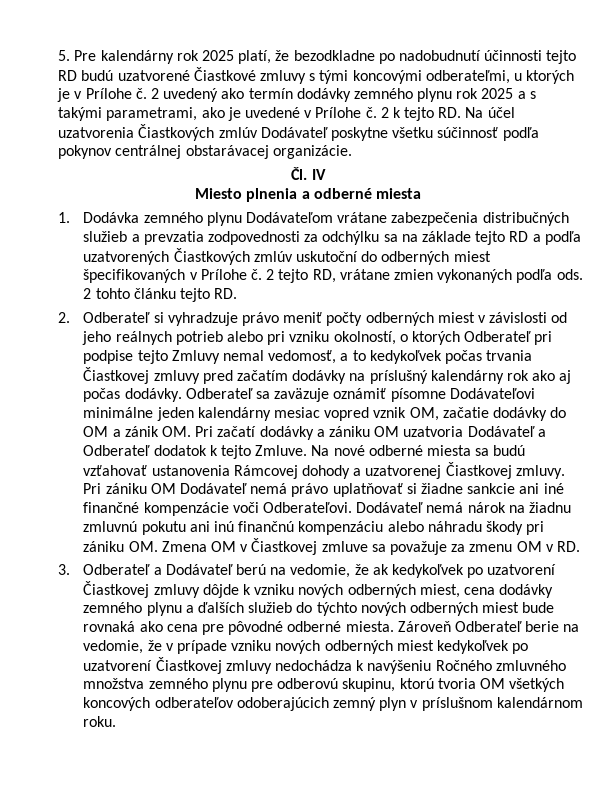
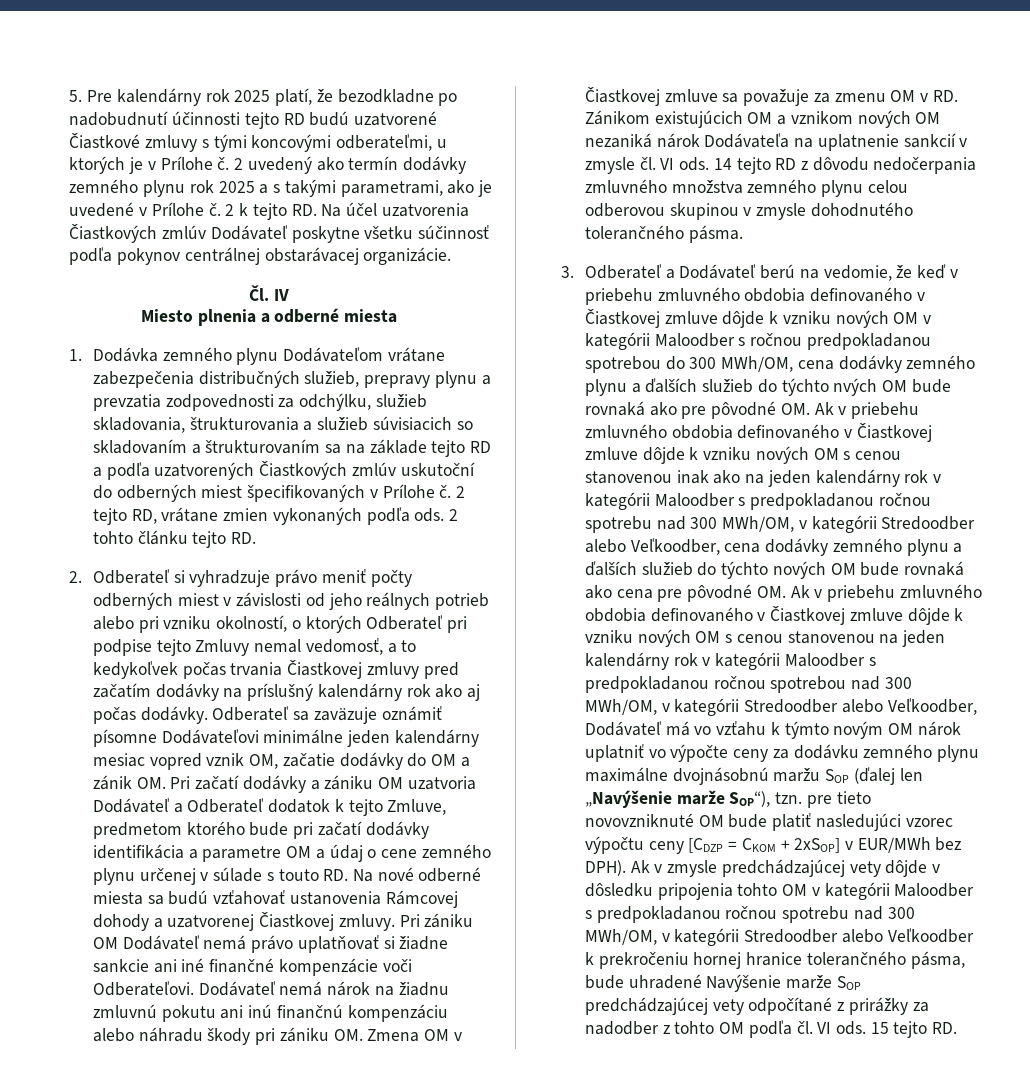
- 1. Dodávka zemného plynu Dodávateľom vrátane zabezpečenia distribučných služieb a prevzatia zodpovednosti za odchýlku sa na základe tejto RD a podľa uzatvorených Čiastkových zmlúv uskutoční do odberných miest špecifikovaných v Prílohe č.
+ 1. Dodávka zemného plynu Dodávateľom vrátane zabezpečenia distribučných služieb, prepravy plynu a prevzatia zodpovednosti za odchýlku, služieb skladovania, štrukturovania a služieb súvisiacich so skladovaním a štrukturovaním sa na základe tejto RD a podľa uzatvorených Čiastkových zmlúv uskutoční do odberných miest špecifikovaných v Prílohe č.
- Odberateľ sa zaväzuje oznámiť písomne Dodávateľovi minimálne jeden kalendárny mesiac vopred vznik OM, začatie dodávky do OM a zánik OM. Pri začatí dodávky a zániku OM uzatvoria Dodávateľ a Odberateľ dodatok k tejto Zmluve. Na nové odberné miesta sa budú vzťahovať ustanovenia Rámcovej dohody a uzatvorenej Čiastkovej zmluvy.
+ Odberateľ sa zaväzuje oznámiť písomne Dodávateľovi minimálne jeden kalendárny mesiac vopred vznik OM, začatie dodávky do OM a zánik OM. Pri začatí dodávky a zániku OM uzatvoria Dodávateľ a Odberateľ dodatok k tejto Zmluve, predmetom ktorého bude pri začatí dodávky identifikácia a parametre OM a údaj o cene zemného plynu určenej v súlade s touto RD. Na nové odberné miesta sa budú vzťahovať ustanovenia Rámcovej dohody a uzatvorenej Čiastkovej zmluvy.
- Dodávateľ nemá nárok na žiadnu zmluvnú pokutu ani inú finančnú kompenzáciu alebo náhradu škody pri zániku OM. Zmena OM v Čiastkovej zmluve sa považuje za zmenu OM v RD.
+ Dodávateľ nemá nárok na žiadnu zmluvnú pokutu ani inú finančnú kompenzáciu alebo náhradu škody pri zániku OM. Zmena OM v Čiastkovej zmluve sa považuje za zmenu OM v RD. Zánikom existujúcich OM a vznikom nových OM nezaniká nárok Dodávateľa na uplatnenie sankcií v zmysle čl. VI ods. 14 tejto RD z dôvodu nedočerpania zmluvného množstva zemného plynu celou odberovou skupinou v zmysle dohodnutého tolerančného pásma.
- 3. Odberateľ a Dodávateľ berú na vedomie, že ak kedykoľvek po uzatvorení Čiastkovej zmluvy dôjde k vzniku nových odberných miest, cena dodávky zemného plynu a ďalších služieb do týchto nových odberných miest bude rovnaká ako cena pre pôvodné odberné miesta. Zároveň Odberateľ berie na vedomie, že v prípade vzniku nových odberných miest kedykoľvek po uzatvorení Čiastkovej zmluvy nedochádza k navýšeniu Ročného zmluvného množstva zemného plynu pre odberovú skupinu, ktorú tvoria OM všetkých koncových odberateľov odoberajúcich zemný plyn v príslušnom kalendárnom roku.
+ 3. Odberateľ a Dodávateľ berú na vedomie, že keď v priebehu zmluvného obdobia definovaného v Čiastkovej zmluve dôjde k vzniku nových OM v kategórii Maloodber s ročnou predpokladanou spotrebou do 300 MWh/OM, cena dodávky zemného plynu a ďalších služieb do týchto nvých OM bude rovnaká ako pre pôvodné OM. Ak v priebehu zmluvného obdobia definovaného v Čiastkovej zmluve dôjde k vzniku nových OM s cenou stanovenou inak ako na jeden kalendárny rok v kategórii Maloodber s predpokladanou ročnou spotrebu nad 300 MWh/OM, v kategórii Stredoodber alebo Veľkoodber, cena dodávky zemného plynu a ďalších služieb do týchto nových OM bude rovnaká ako cena pre pôvodné OM. Ak v priebehu zmluvného obdobia definovaného v Čiastkovej zmluve dôjde k vzniku nových OM s cenou stanovenou na jeden kalendárny rok v kategórii Maloodber s predpokladanou ročnou spotrebou nad 300 MWh/OM, v kategórii Stredoodber alebo Veľkoodber, Dodávateľ má vo vzťahu k týmto novým OM nárok uplatniť vo výpočte ceny za dodávku zemného plynu maximálne dvojnásobnú maržu SOP (ďalej len „Navýšenie marže SOP“), tzn. pre tieto novovzniknuté OM bude platiť nasledujúci vzorec výpočtu ceny [CDZP = CKOM + 2xSOP] v EUR/MWh bez DPH). Ak v zmysle predchádzajúcej vety dôjde v dôsledku pripojenia tohto OM v kategórii Maloodber s predpokladanou ročnou spotrebu nad 300 MWh/OM, v kategórii Stredoodber alebo Veľkoodber k prekročeniu hornej hranice tolerančného pásma, bude uhradené Navýšenie marže SOP predchádzajúcej vety odpočítané z prirážky za nadodber z tohto OM podľa čl. VI ods. 15 tejto RD.

